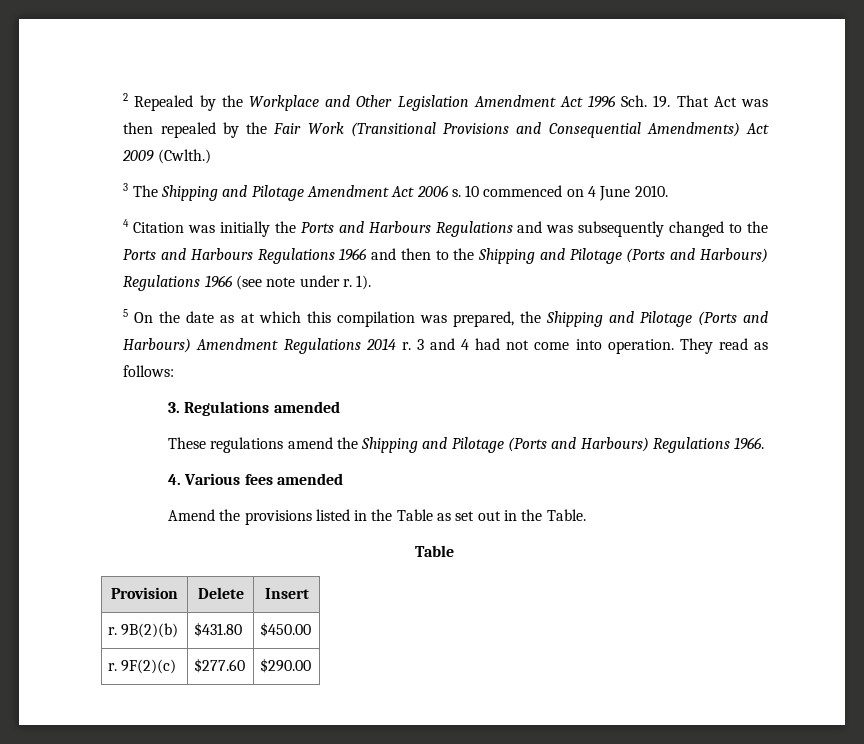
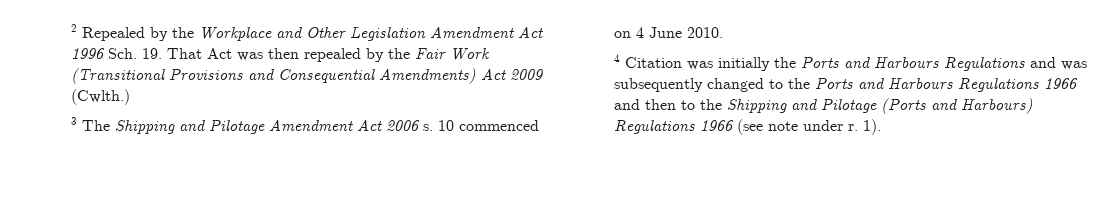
- 5 On the date as at which this compilation was prepared, the Shipping and Pilotage (Ports and Harbours) Amendment Regulations 2014 r. 3 and 4 had not come into operation. They read as follows:
- 3. Regulations amended
- These regulations amend the Shipping and Pilotage (Ports and Harbours) Regulations 1966.
- 4. Various fees amended
- Amend the provisions listed in the Table as set out in the Table.
- Table
- Provision | Delete | Insert
- r. 9B(2)(b) | $431.80 | $450.00
- r. 9F(2)(c) | $277.60 | $290.00

